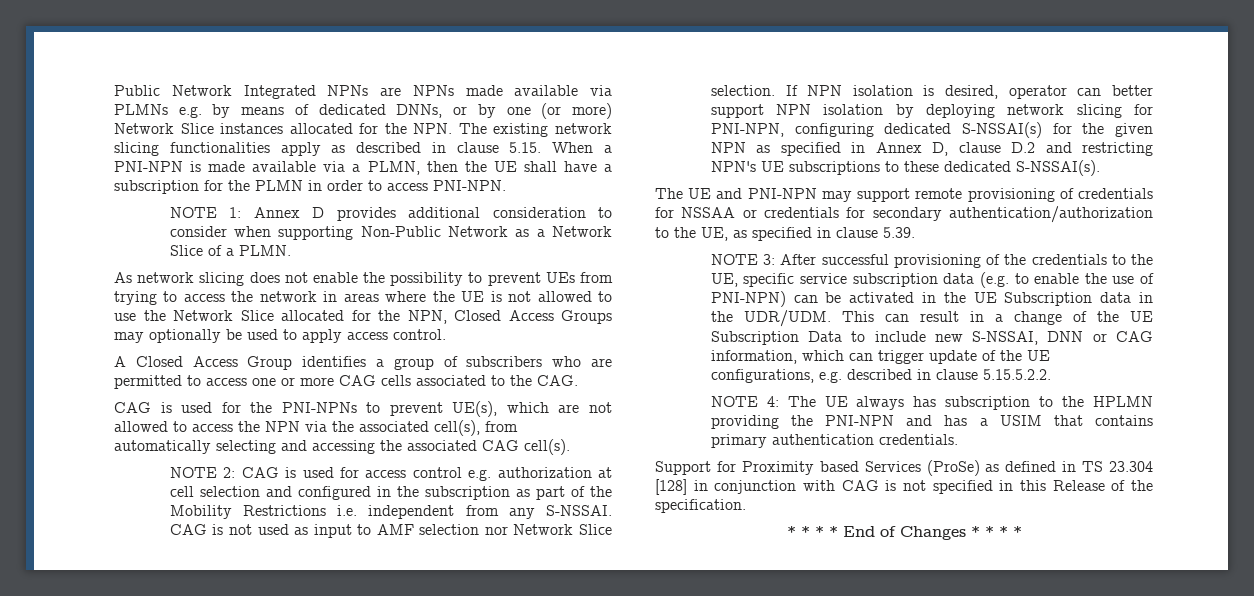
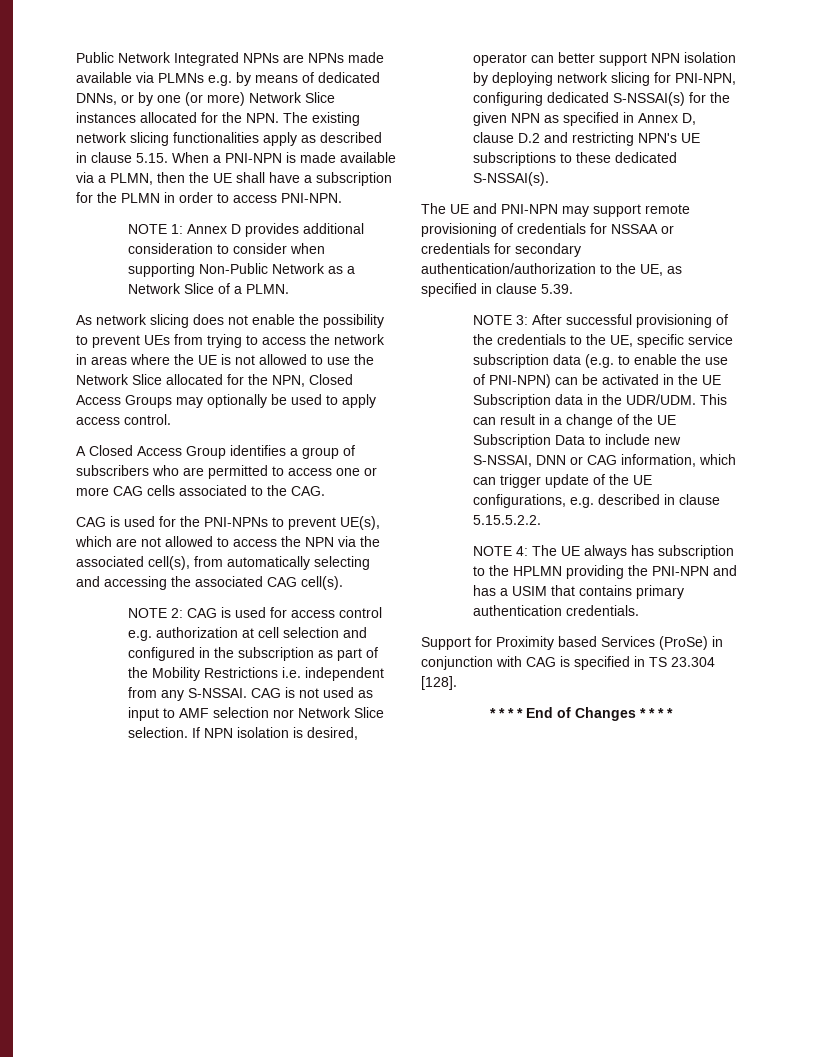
- Support for Proximity based Services (ProSe) as defined in TS 23.304 [128] in conjunction with CAG is not specified in this Release of the specification.
+ Support for Proximity based Services (ProSe) in conjunction with CAG is specified in TS 23.304 [128].

